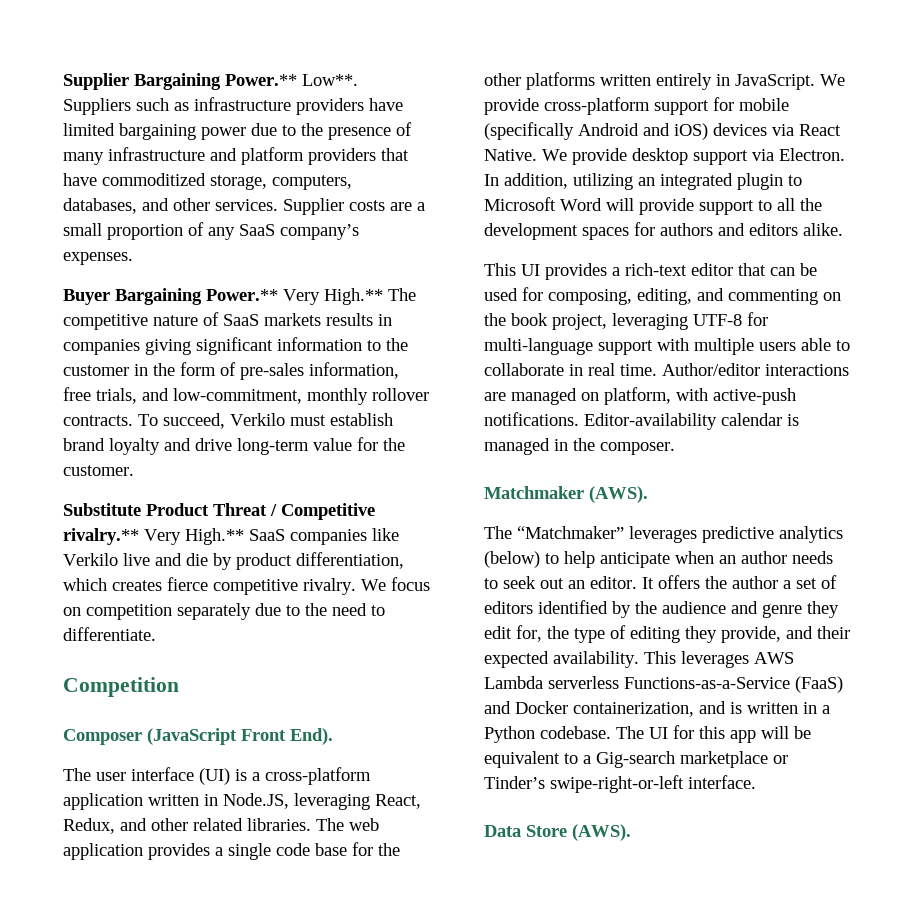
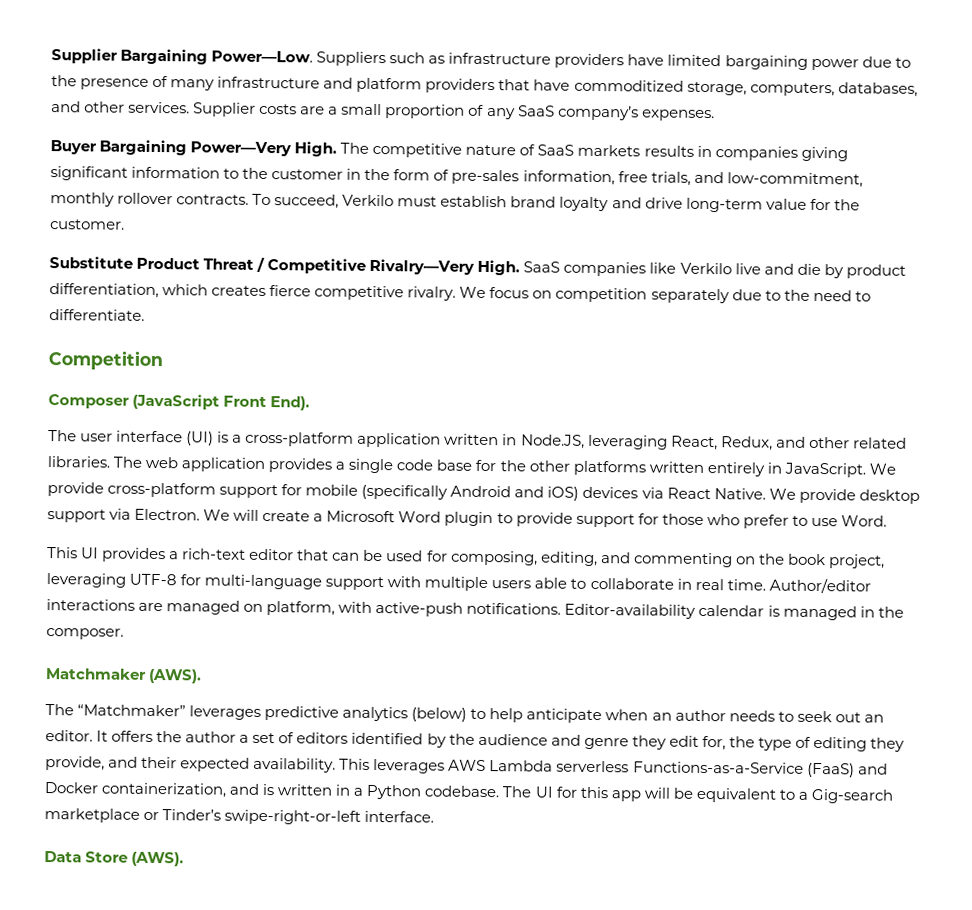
- Supplier Bargaining Power.** Low**.
+ Supplier Bargaining Power—Low.
- Buyer Bargaining Power.** Very High.** The competitive nature of SaaS markets results in companies giving significant information to the customer in the form of pre-sales information, free trials, and low-commitment, monthly rollover contracts.
+ Buyer Bargaining Power—Very High. The competitive nature of SaaS markets results in companies giving significant information to the customer in the form of pre-sales information, free trials, and low-commitment, monthly rollover contracts.
- Substitute Product Threat / Competitive rivalry.** Very High.** SaaS companies like Verkilo live and die by product differentiation, which creates fierce competitive rivalry.
+ Substitute Product Threat / Competitive Rivalry—Very High. SaaS companies like Verkilo live and die by product differentiation, which creates fierce competitive rivalry.
- In addition, utilizing an integrated plugin to Microsoft Word will provide support to all the development spaces for authors and editors alike.
+ We will create a Microsoft Word plugin to provide support for those who prefer to use Word.

